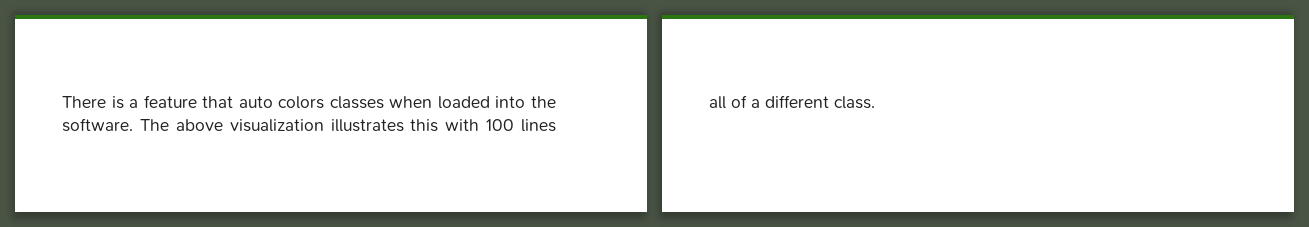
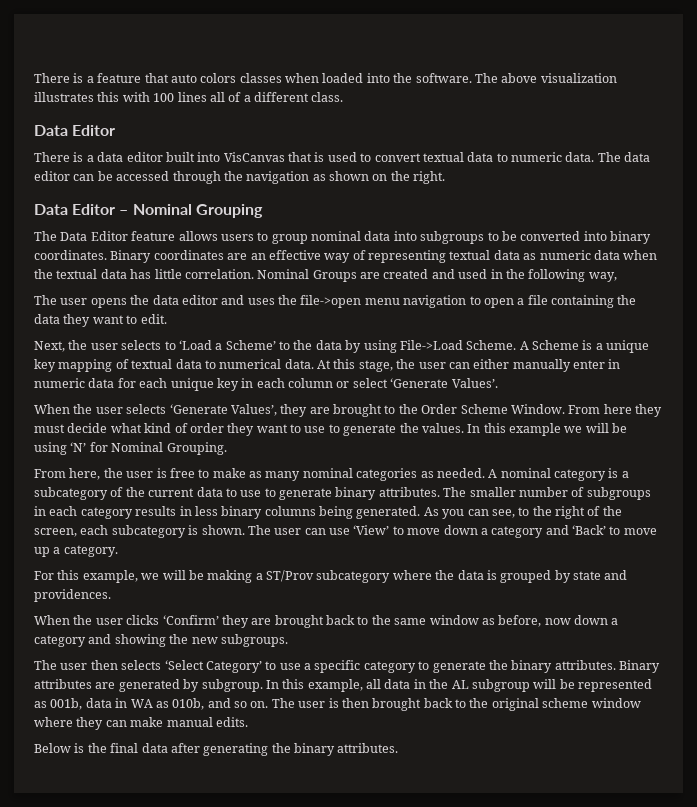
  The above visualization illustrates this with 100 lines all of a different class.
+ Data Editor
+ There is a data editor built into VisCanvas that is used to convert textual data to numeric data. The data editor can be accessed through the navigation as shown on the right.
+ Data Editor – Nominal Grouping
+ The Data Editor feature allows users to group nominal data into subgroups to be converted into binary coordinates. Binary coordinates are an effective way of representing textual data as numeric data when the textual data has little correlation. Nominal Groups are created and used in the following way,
+ The user opens the data editor and uses the file->open menu navigation to open a file containing the data they want to edit.
+ Next, the user selects to ‘Load a Scheme’ to the data by using File->Load Scheme. A Scheme is a unique key mapping of textual data to numerical data. At this stage, the user can either manually enter in numeric data for each unique key in each column or select ‘Generate Values’.
+ When the user selects ‘Generate Values’, they are brought to the Order Scheme Window. From here they must decide what kind of order they want to use to generate the values. In this example we will be using ‘N’ for Nominal Grouping.
+ From here, the user is free to make as many nominal categories as needed. A nominal category is a subcategory of the current data to use to generate binary attributes. The smaller number of subgroups in each category results in less binary columns being generated. As you can see, to the right of the screen, each subcategory is shown. The user can use ‘View’ to move down a category and ‘Back’ to move up a category.
+ For this example, we will be making a ST/Prov subcategory where the data is grouped by state and providences.
+ When the user clicks ‘Confirm’ they are brought back to the same window as before, now down a category and showing the new subgroups.
+ The user then selects ‘Select Category’ to use a specific category to generate the binary attributes. Binary attributes are generated by subgroup. In this example, all data in the AL subgroup will be represented as 001b, data in WA as 010b, and so on. The user is then brought back to the original scheme window where they can make manual edits.
+ Below is the final data after generating the binary attributes.

